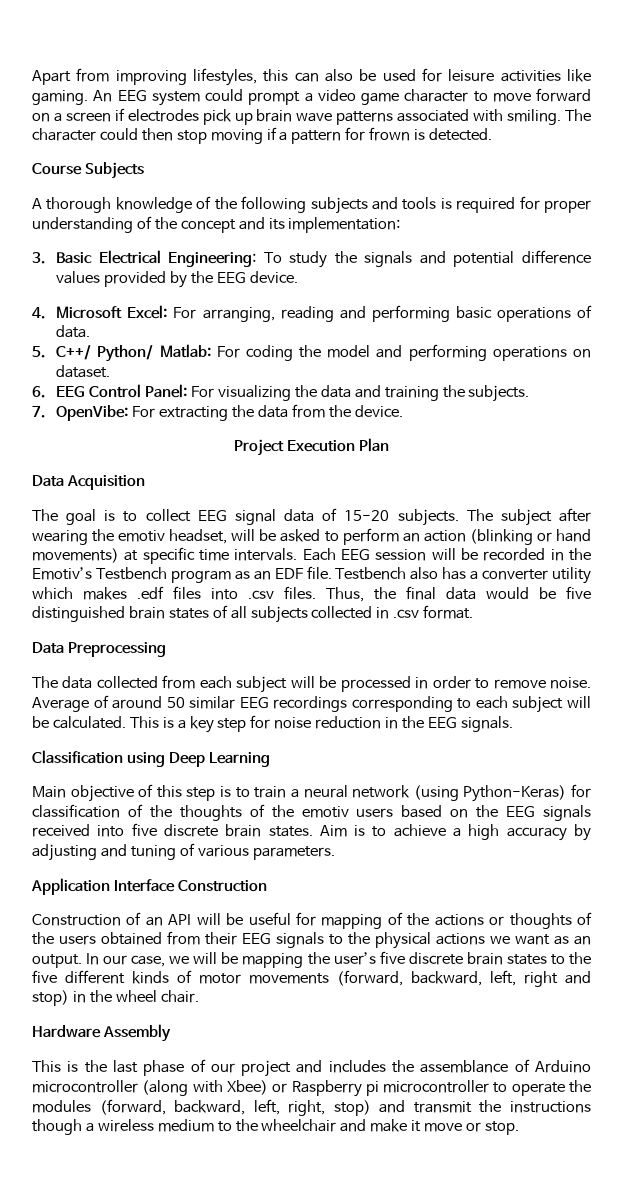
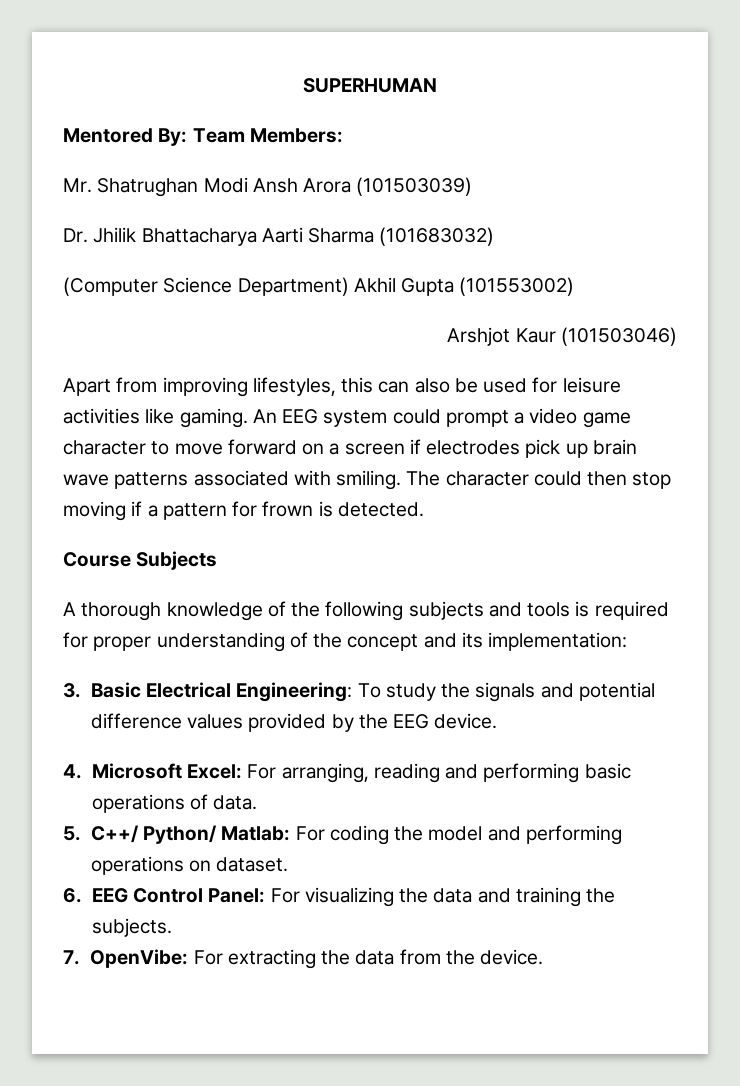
+ SUPERHUMAN
+ Mentored By: Team Members:
+ Mr. Shatrughan Modi Ansh Arora (101503039)
+ Dr. Jhilik Bhattacharya Aarti Sharma (101683032)
+ (Computer Science Department) Akhil Gupta (101553002)
+ Arshjot Kaur (101503046)
- Project Execution Plan
- Data Acquisition
- The goal is to collect EEG signal data of 15-20 subjects. The subject after wearing the emotiv headset, will be asked to perform an action (blinking or hand movements) at specific time intervals. Each EEG session will be recorded in the Emotiv’s Testbench program as an EDF file. Testbench also has a converter utility which makes .edf files into .csv files. Thus, the final data would be five distinguished brain states of all subjects collected in .csv format.
- Data Preprocessing
- The data collected from each subject will be processed in order to remove noise. Average of around 50 similar EEG recordings corresponding to each subject will be calculated. This is a key step for noise reduction in the EEG signals.
- Classification using Deep Learning
- Main objective of this step is to train a neural network (using Python-Keras) for classification of the thoughts of the emotiv users based on the EEG signals received into five discrete brain states. Aim is to achieve a high accuracy by adjusting and tuning of various parameters.
- Application Interface Construction
- Construction of an API will be useful for mapping of the actions or thoughts of the users obtained from their EEG signals to the physical actions we want as an output. In our case, we will be mapping the user’s five discrete brain states to the five different kinds of motor movements (forward, backward, left, right and stop) in the wheel chair.
- Hardware Assembly
- This is the last phase of our project and includes the assemblance of Arduino microcontroller (along with Xbee) or Raspberry pi microcontroller to operate the modules (forward, backward, left, right, stop) and transmit the instructions though a wireless medium to the wheelchair and make it move or stop.

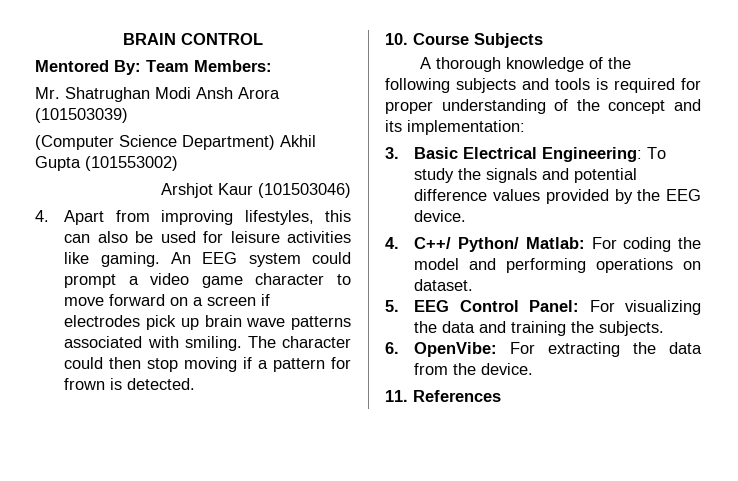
- SUPERHUMAN
+ BRAIN CONTROL
- Dr. Jhilik Bhattacharya Aarti Sharma (101683032)
- Apart from improving lifestyles, this can also be used for leisure activities like gaming.
+ 4. Apart from improving lifestyles, this can also be used for leisure activities like gaming.
- Course Subjects
+ 10. Course Subjects
- 4. Microsoft Excel: For arranging, reading and performing basic operations of data.
- 5. C++/ Python/ Matlab: For coding the model and performing operations on dataset.
+ 4. C++/ Python/ Matlab: For coding the model and performing operations on dataset.
- 6. EEG Control Panel: For visualizing the data and training the subjects.
+ 5. EEG Control Panel: For visualizing the data and training the subjects.
- 7. OpenVibe: For extracting the data from the device.
+ 6. OpenVibe: For extracting the data from the device.
+ 11. References

